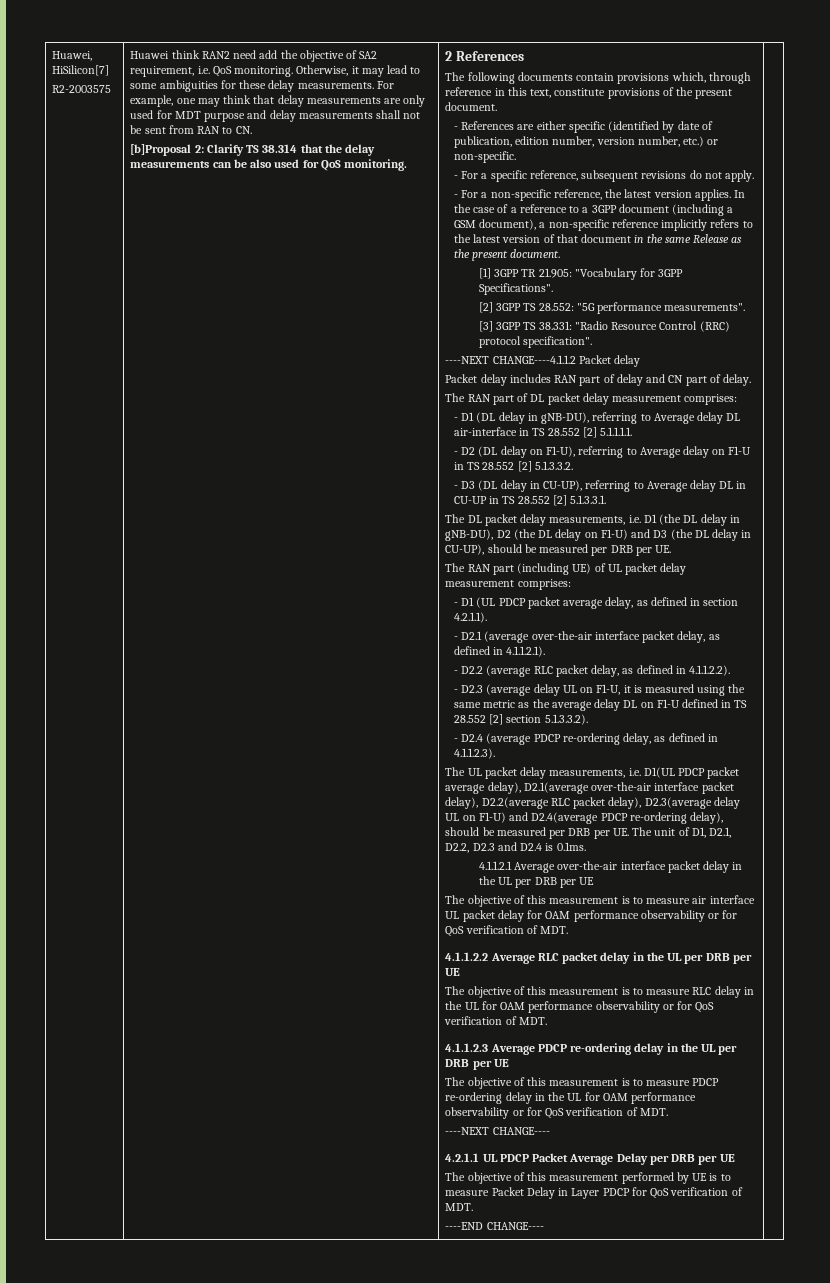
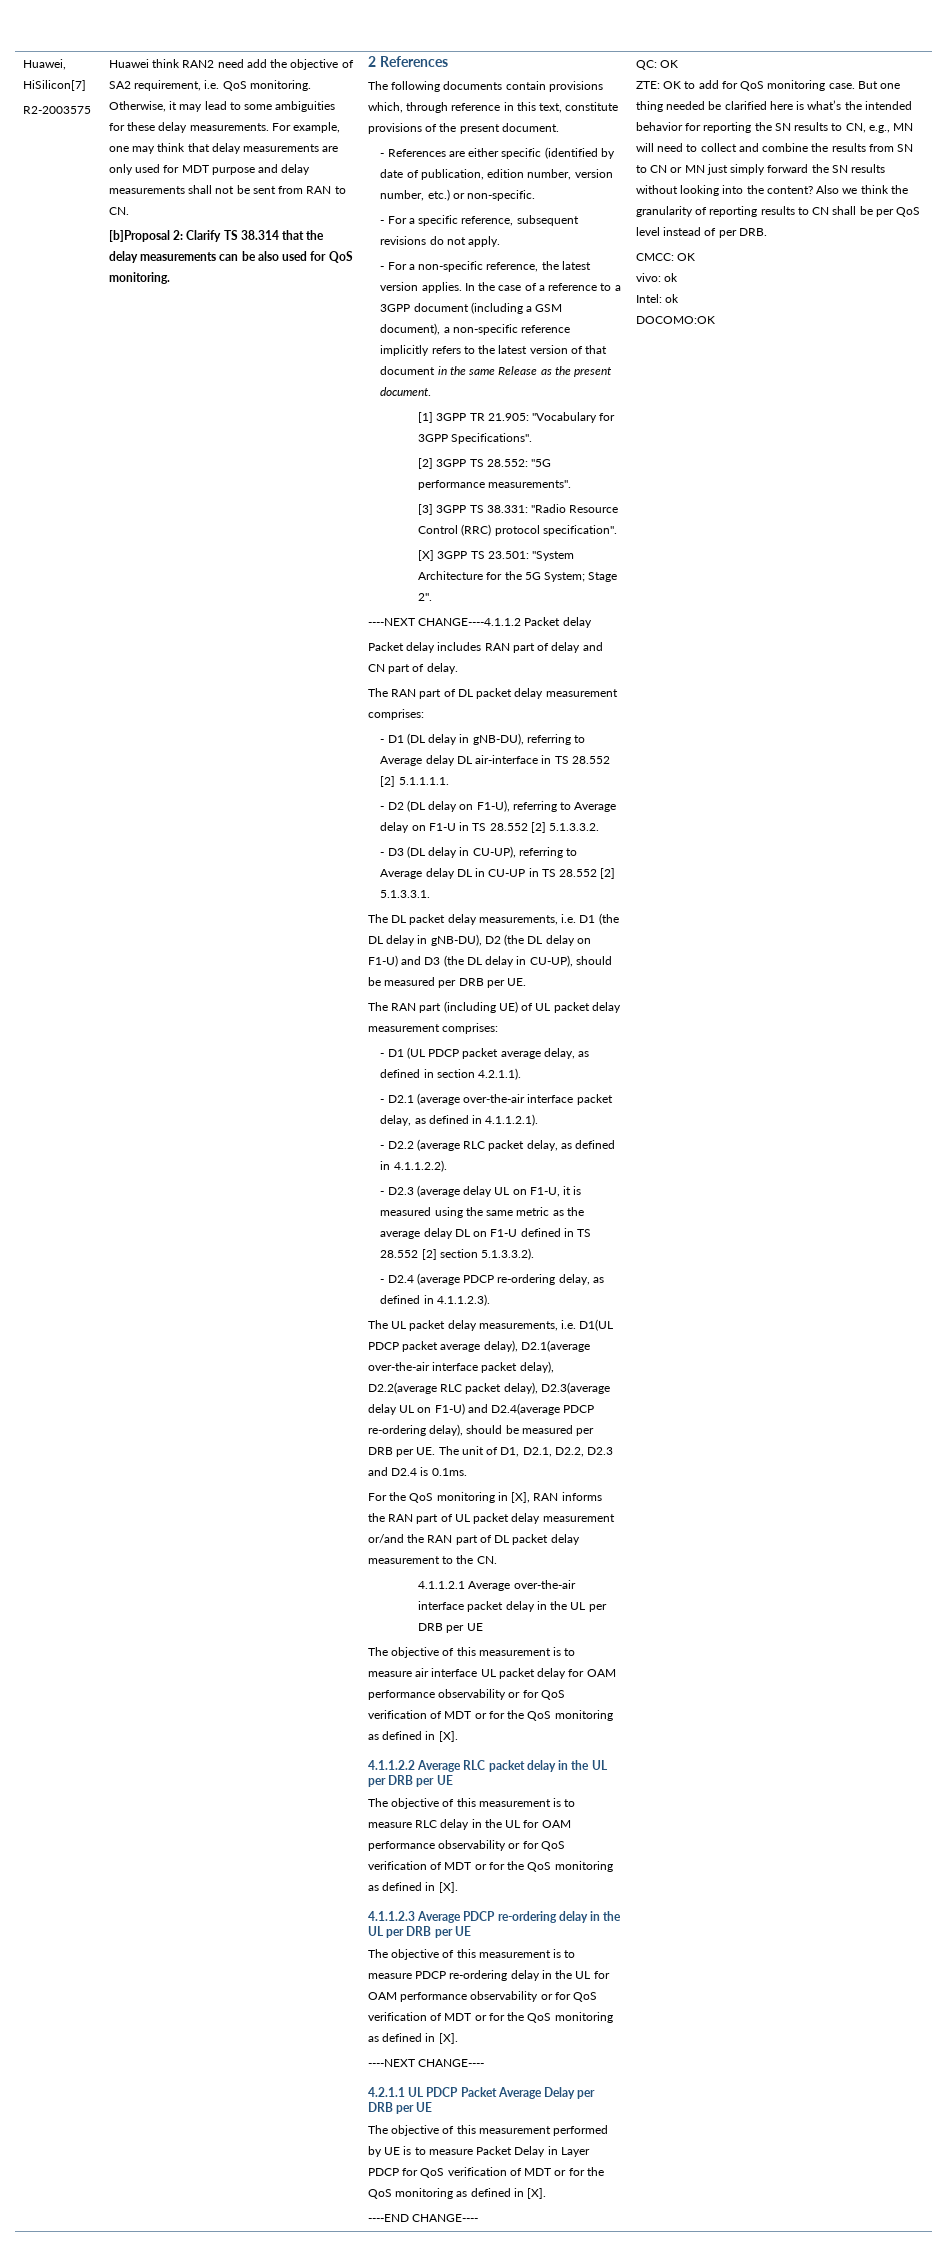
+ [X] 3GPP TS 23.501: "System Architecture for the 5G System; Stage 2".
+ For the QoS monitoring in [X], RAN informs the RAN part of UL packet delay measurement or/and the RAN part of DL packet delay measurement to the CN.
- The objective of this measurement is to measure air interface UL packet delay for OAM performance observability or for QoS verification of MDT.
+ The objective of this measurement is to measure air interface UL packet delay for OAM performance observability or for QoS verification of MDT or for the QoS monitoring as defined in [X].
- The objective of this measurement is to measure RLC delay in the UL for OAM performance observability or for QoS verification of MDT.
+ The objective of this measurement is to measure RLC delay in the UL for OAM performance observability or for QoS verification of MDT or for the QoS monitoring as defined in [X].
- The objective of this measurement is to measure PDCP re-ordering delay in the UL for OAM performance observability or for QoS verification of MDT.
+ The objective of this measurement is to measure PDCP re-ordering delay in the UL for OAM performance observability or for QoS verification of MDT or for the QoS monitoring as defined in [X].
- The objective of this measurement performed by UE is to measure Packet Delay in Layer PDCP for QoS verification of MDT.
- ----END CHANGE----
+ The objective of this measurement performed by UE is to measure Packet Delay in Layer PDCP for QoS verification of MDT or for the QoS monitoring as defined in [X].
+ ----END CHANGE---- | QC: OK
+ ZTE: OK to add for QoS monitoring case. But one thing needed be clarified here is what’s the intended behavior for reporting the SN results to CN, e.g., MN will need to collect and combine the results from SN to CN or MN just simply forward the SN results without looking into the content? Also we think the granularity of reporting results to CN shall be per QoS level instead of per DRB.
+ CMCC: OK
+ vivo: ok
+ Intel: ok
+ DOCOMO:OK

